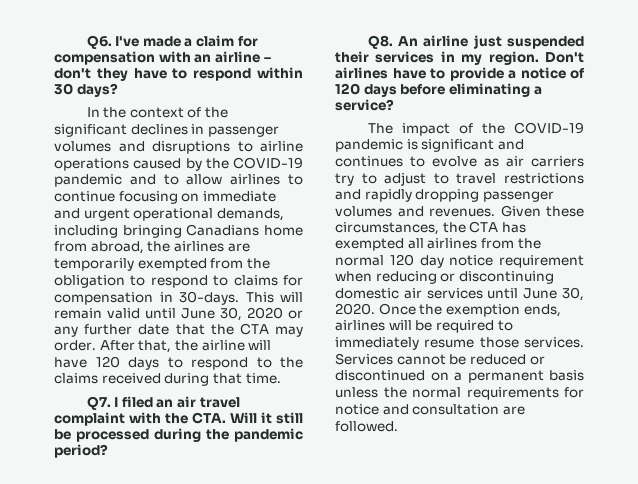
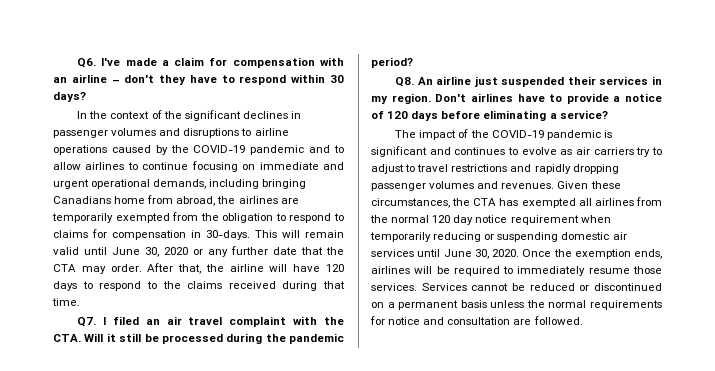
- Given these circumstances, the CTA has exempted all airlines from the normal 120 day notice requirement when reducing or discontinuing domestic air services until June 30, 2020.
+ Given these circumstances, the CTA has exempted all airlines from the normal 120 day notice requirement when temporarily reducing or suspending domestic air services until June 30, 2020.

